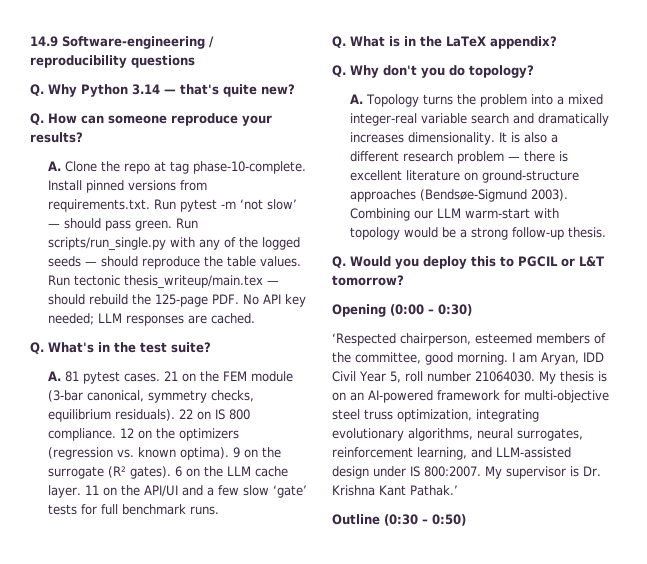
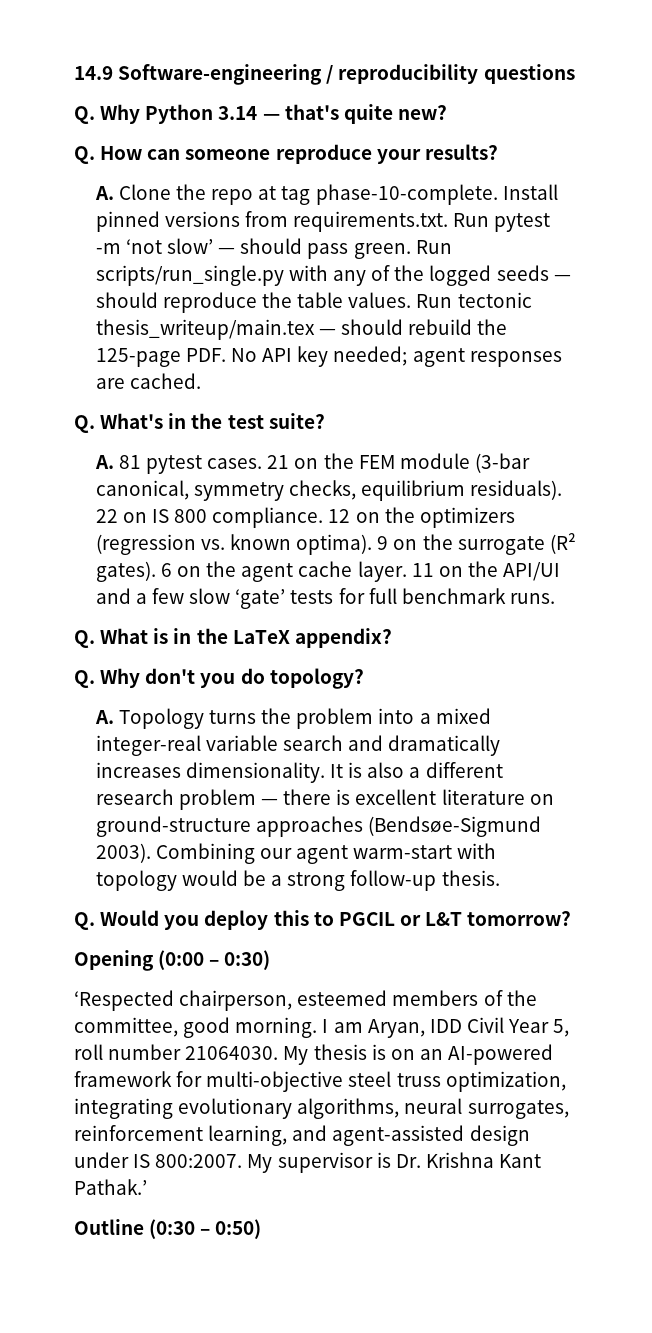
- Run tectonic thesis_writeup/main.tex — should rebuild the 125-page PDF. No API key needed; LLM responses are cached.
+ Run tectonic thesis_writeup/main.tex — should rebuild the 125-page PDF. No API key needed; agent responses are cached.
- 6 on the LLM cache layer.
+ 6 on the agent cache layer.
- Combining our LLM warm-start with topology would be a strong follow-up thesis.
+ Combining our agent warm-start with topology would be a strong follow-up thesis.
- My thesis is on an AI-powered framework for multi-objective steel truss optimization, integrating evolutionary algorithms, neural surrogates, reinforcement learning, and LLM-assisted design under IS 800:2007.
+ My thesis is on an AI-powered framework for multi-objective steel truss optimization, integrating evolutionary algorithms, neural surrogates, reinforcement learning, and agent-assisted design under IS 800:2007.

